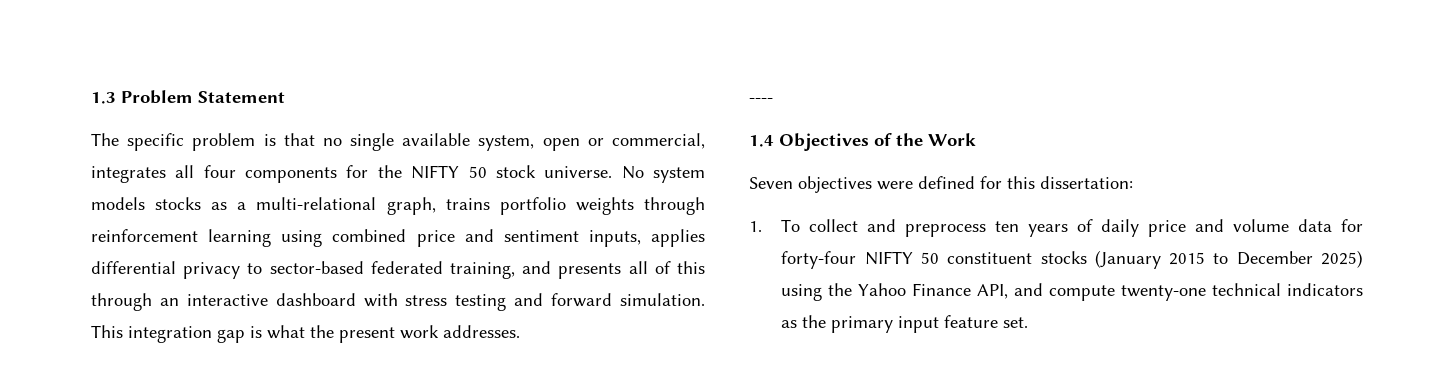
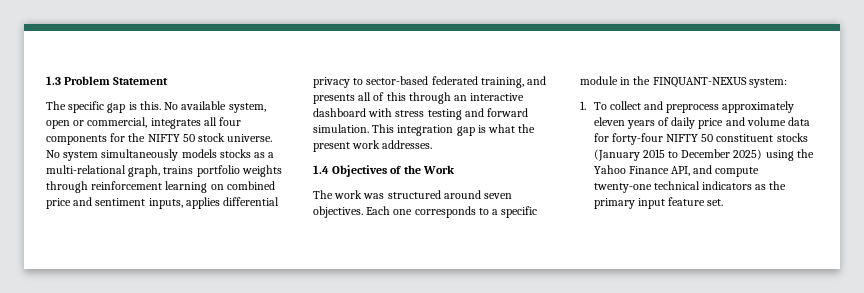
- The specific problem is that no single available system, open or commercial, integrates all four components for the NIFTY 50 stock universe.
+ The specific gap is this. No available system, open or commercial, integrates all four components for the NIFTY 50 stock universe.
- No system models stocks as a multi-relational graph, trains portfolio weights through reinforcement learning using combined price and sentiment inputs, applies differential privacy to sector-based federated training, and presents all of this through an interactive dashboard with stress testing and forward simulation.
+ No system simultaneously models stocks as a multi-relational graph, trains portfolio weights through reinforcement learning on combined price and sentiment inputs, applies differential privacy to sector-based federated training, and presents all of this through an interactive dashboard with stress testing and forward simulation.
- ----
- Seven objectives were defined for this dissertation:
+ The work was structured around seven objectives. Each one corresponds to a specific module in the FINQUANT-NEXUS system:
- 1. To collect and preprocess ten years of daily price and volume data for forty-four NIFTY 50 constituent stocks (January 2015 to December 2025) using the Yahoo Finance API, and compute twenty-one technical indicators as the primary input feature set.
+ 1. To collect and preprocess approximately eleven years of daily price and volume data for forty-four NIFTY 50 constituent stocks (January 2015 to December 2025) using the Yahoo Finance API, and compute twenty-one technical indicators as the primary input feature set.

